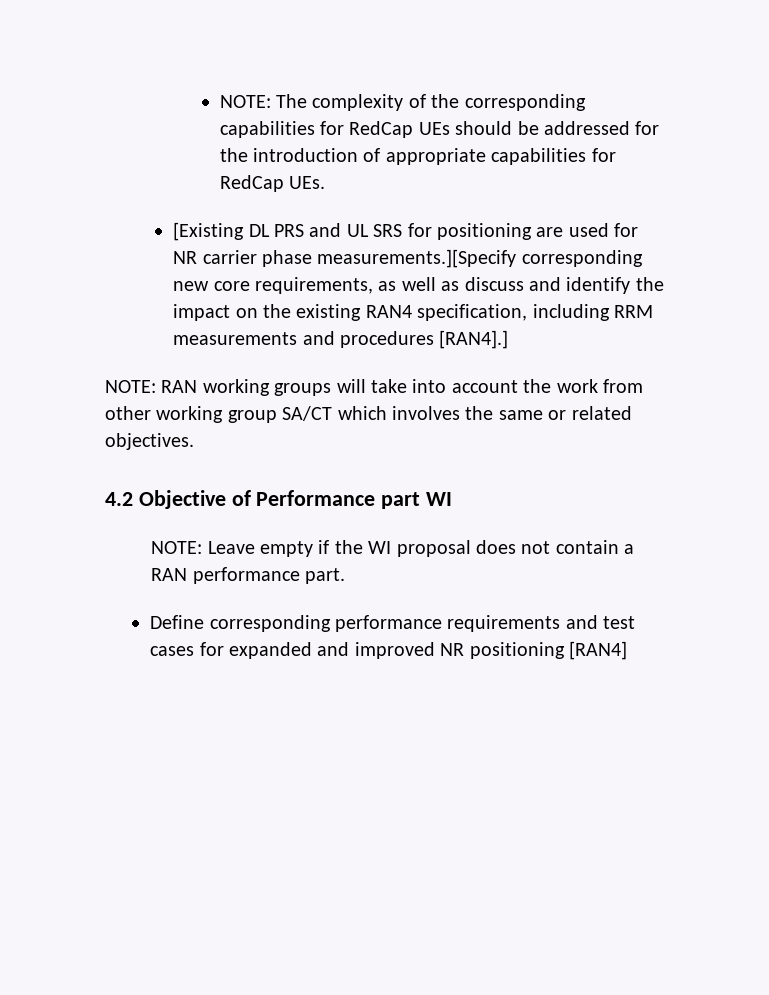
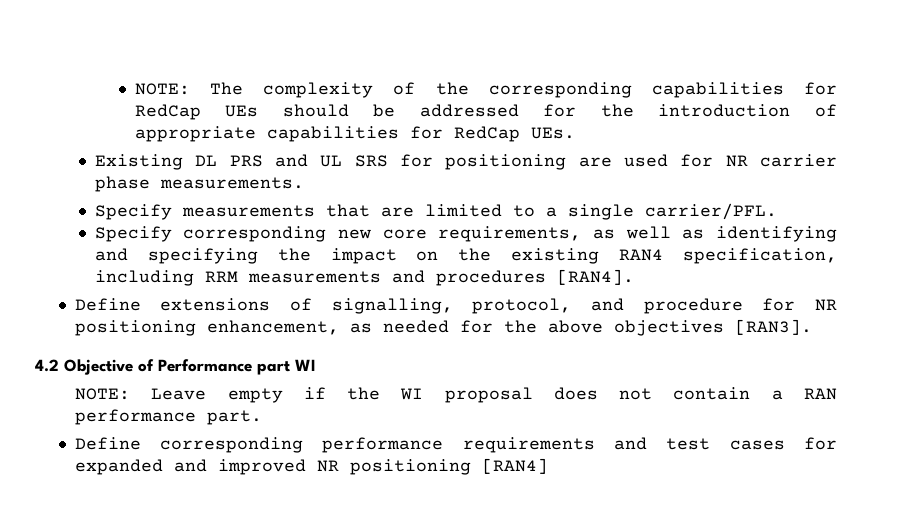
- [Existing DL PRS and UL SRS for positioning are used for NR carrier phase measurements.][Specify corresponding new core requirements, as well as discuss and identify the impact on the existing RAN4 specification, including RRM measurements and procedures [RAN4].]
- NOTE: RAN working groups will take into account the work from other working group SA/CT which involves the same or related objectives.
+ Existing DL PRS and UL SRS for positioning are used for NR carrier phase measurements.
+ Specify measurements that are limited to a single carrier/PFL.
+ Specify corresponding new core requirements, as well as identifying and specifying the impact on the existing RAN4 specification, including RRM measurements and procedures [RAN4].
+ Define extensions of signalling, protocol, and procedure for NR positioning enhancement, as needed for the above objectives [RAN3].

